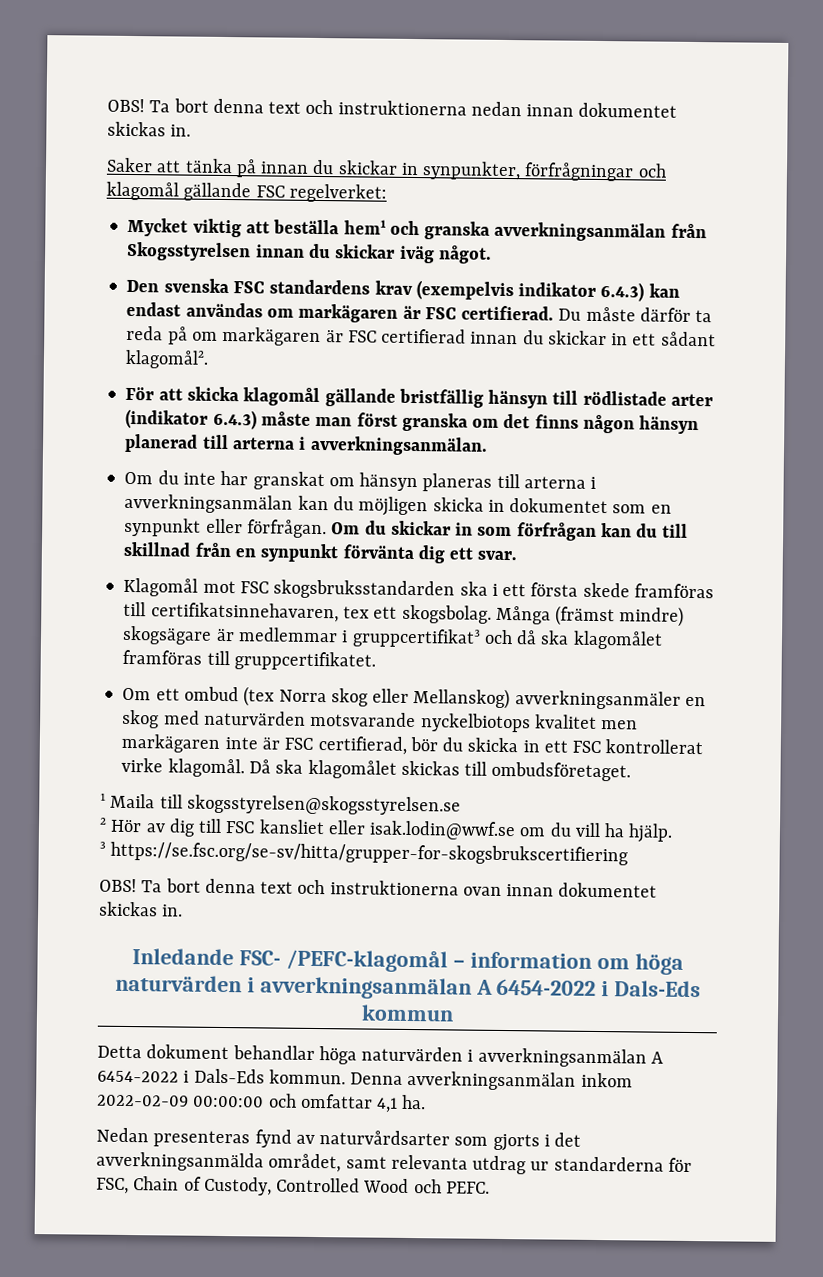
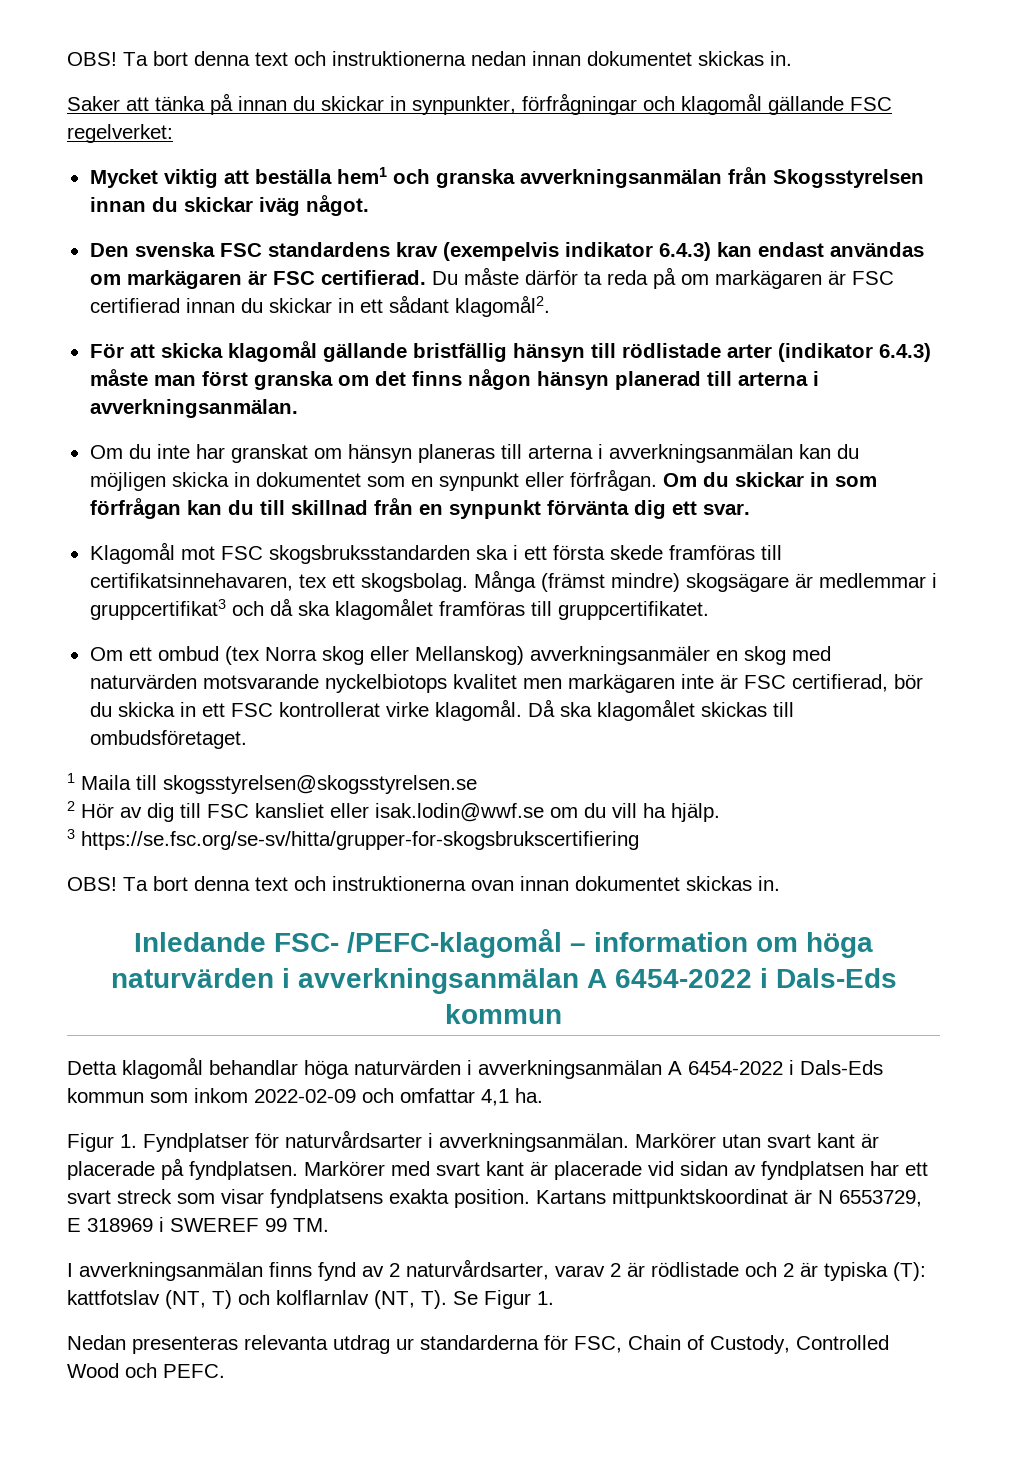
- Detta dokument behandlar höga naturvärden i avverkningsanmälan A 6454-2022 i Dals-Eds kommun. Denna avverkningsanmälan inkom 2022-02-09 00:00:00 och omfattar 4,1 ha.
+ Detta klagomål behandlar höga naturvärden i avverkningsanmälan A 6454-2022 i Dals-Eds kommun som inkom 2022-02-09 och omfattar 4,1 ha.
- Nedan presenteras fynd av naturvårdsarter som gjorts i det avverkningsanmälda området, samt relevanta utdrag ur standarderna för FSC, Chain of Custody, Controlled Wood och PEFC.
+ Figur 1. Fyndplatser för naturvårdsarter i avverkningsanmälan. Markörer utan svart kant är placerade på fyndplatsen. Markörer med svart kant är placerade vid sidan av fyndplatsen har ett svart streck som visar fyndplatsens exakta position. Kartans mittpunktskoordinat är N 6553729, E 318969 i SWEREF 99 TM.
+ I avverkningsanmälan finns fynd av 2 naturvårdsarter, varav 2 är rödlistade och 2 är typiska (T): kattfotslav (NT, T) och kolflarnlav (NT, T). Se Figur 1.
+ Nedan presenteras relevanta utdrag ur standarderna för FSC, Chain of Custody, Controlled Wood och PEFC.

